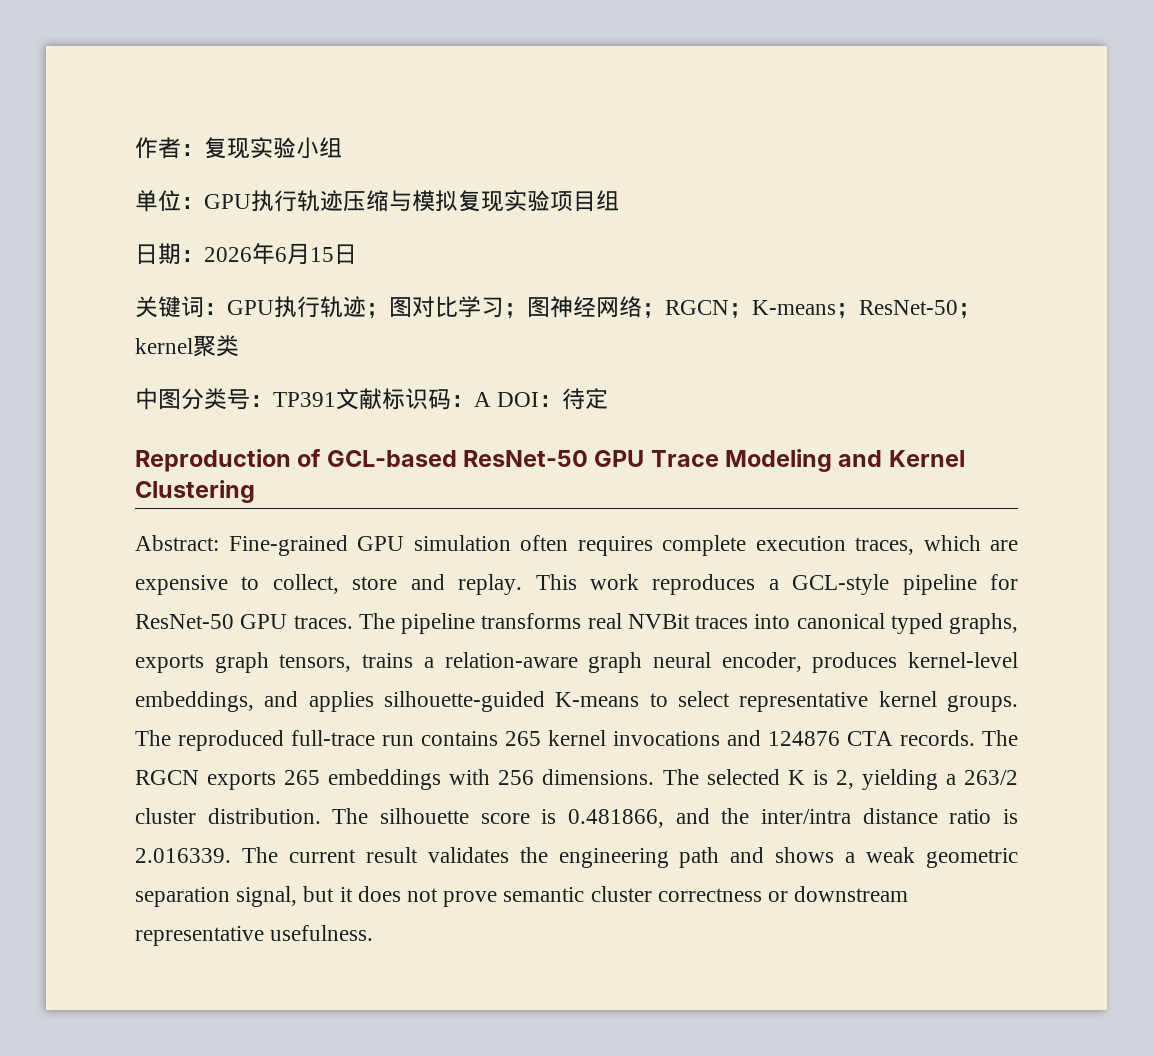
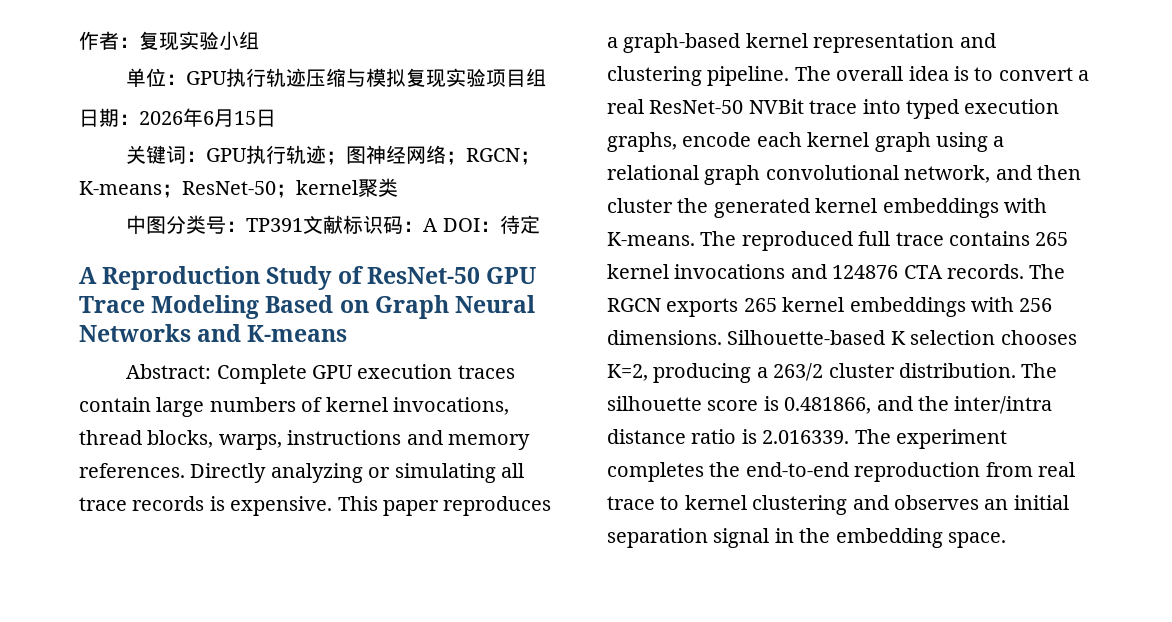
- 关键词：GPU执行轨迹；图对比学习；图神经网络；RGCN；K-means；ResNet-50；kernel聚类
+ 关键词：GPU执行轨迹；图神经网络；RGCN；K-means；ResNet-50；kernel聚类
- Reproduction of GCL-based ResNet-50 GPU Trace Modeling and Kernel Clustering
- Abstract: Fine-grained GPU simulation often requires complete execution traces, which are expensive to collect, store and replay. This work reproduces a GCL-style pipeline for ResNet-50 GPU traces. The pipeline transforms real NVBit traces into canonical typed graphs, exports graph tensors, trains a relation-aware graph neural encoder, produces kernel-level embeddings, and applies silhouette-guided K-means to select representative kernel groups. The reproduced full-trace run contains 265 kernel invocations and 124876 CTA records.
+ A Reproduction Study of ResNet-50 GPU Trace Modeling Based on Graph Neural Networks and K-means
+ Abstract: Complete GPU execution traces contain large numbers of kernel invocations, thread blocks, warps, instructions and memory references. Directly analyzing or simulating all trace records is expensive. This paper reproduces a graph-based kernel representation and clustering pipeline. The overall idea is to convert a real ResNet-50 NVBit trace into typed execution graphs, encode each kernel graph using a relational graph convolutional network, and then cluster the generated kernel embeddings with K-means. The reproduced full trace contains 265 kernel invocations and 124876 CTA records.
- The RGCN exports 265 embeddings with 256 dimensions.
+ The RGCN exports 265 kernel embeddings with 256 dimensions.
- The selected K is 2, yielding a 263/2 cluster distribution.
+ Silhouette-based K selection chooses K=2, producing a 263/2 cluster distribution.
- The silhouette score is 0.481866, and the inter/intra distance ratio is 2.016339. The current result validates the engineering path and shows a weak geometric separation signal, but it does not prove semantic cluster correctness or downstream representative usefulness.
+ The silhouette score is 0.481866, and the inter/intra distance ratio is 2.016339. The experiment completes the end-to-end reproduction from real trace to kernel clustering and observes an initial separation signal in the embedding space.

